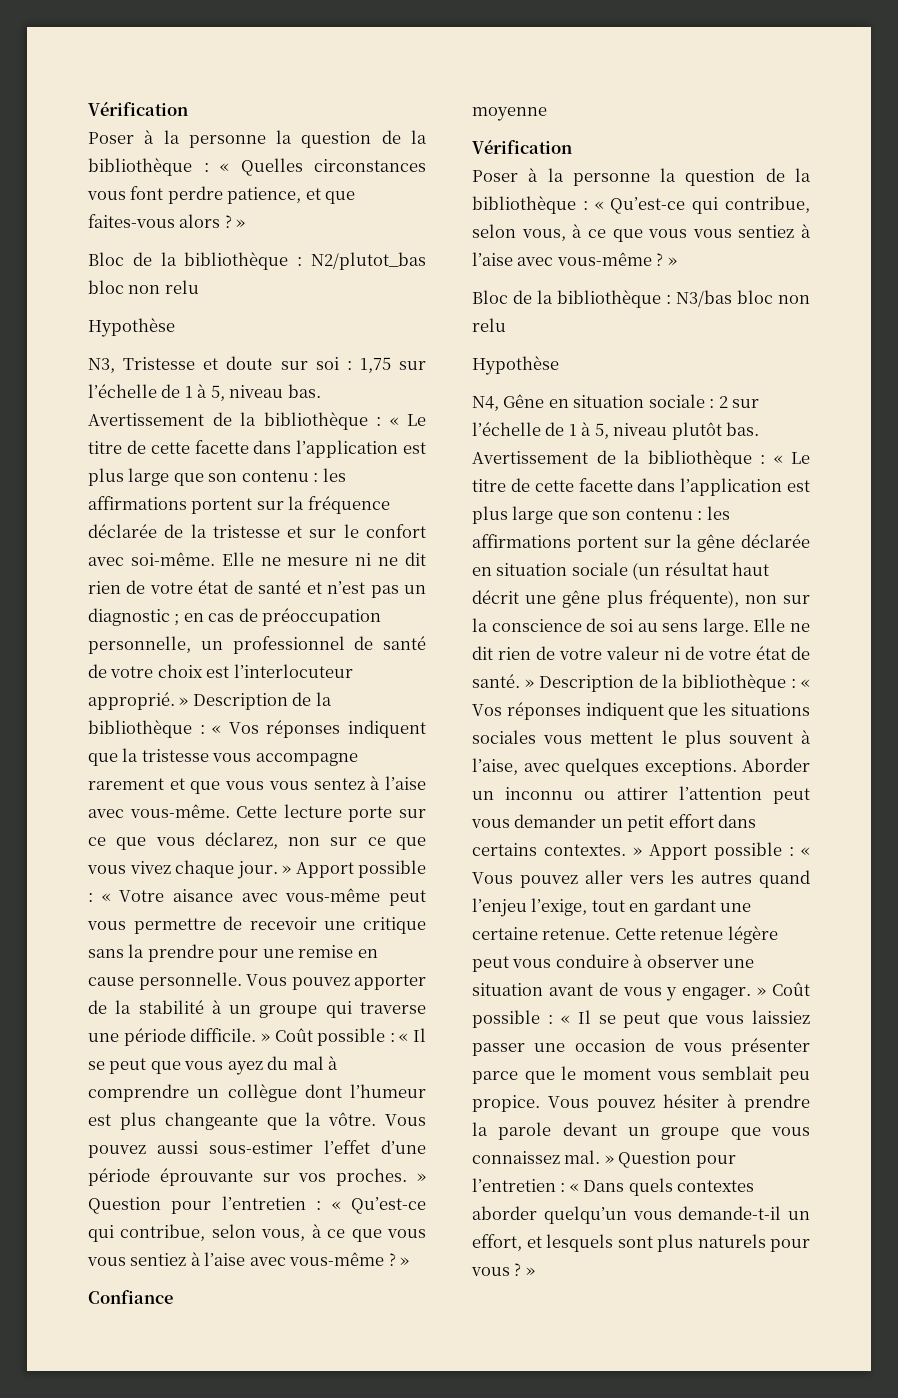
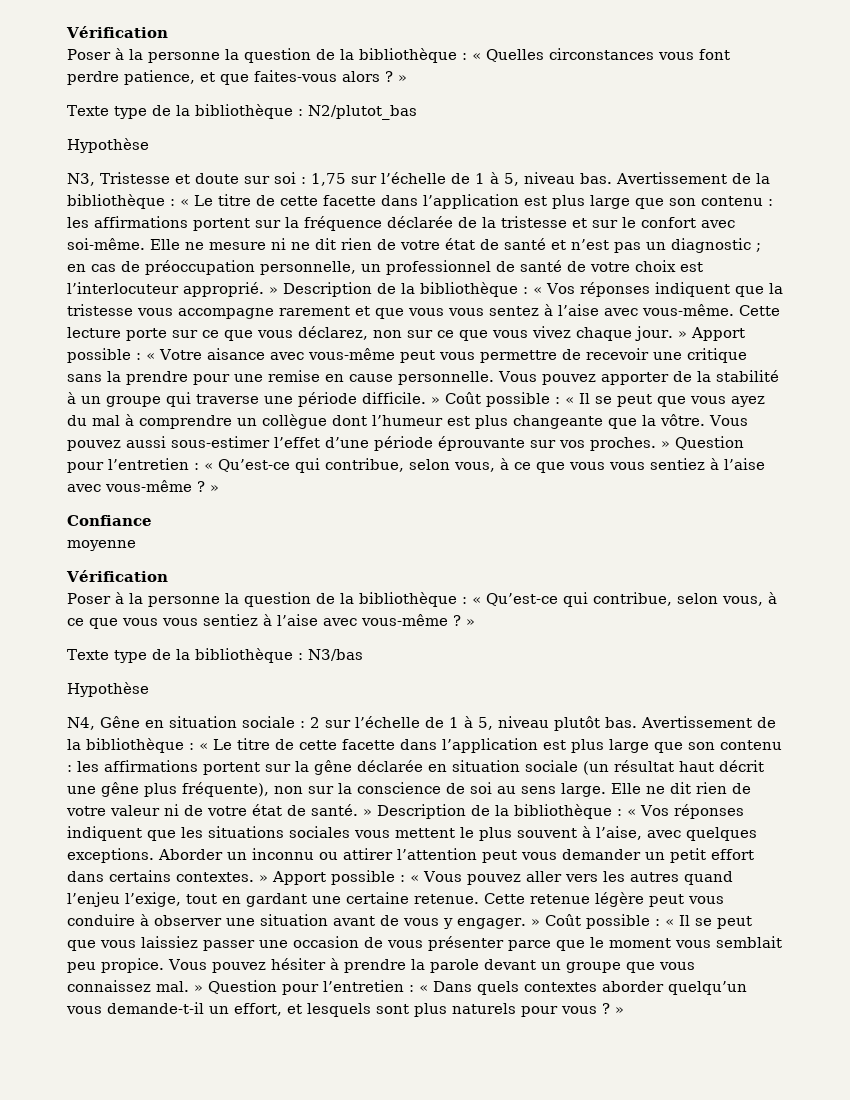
- Bloc de la bibliothèque : N2/plutot_bas bloc non relu
+ Texte type de la bibliothèque : N2/plutot_bas
- Bloc de la bibliothèque : N3/bas bloc non relu
+ Texte type de la bibliothèque : N3/bas

